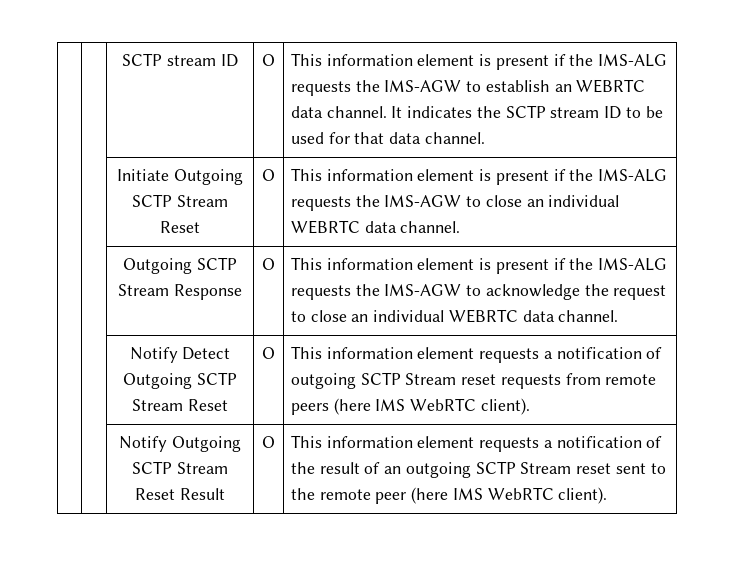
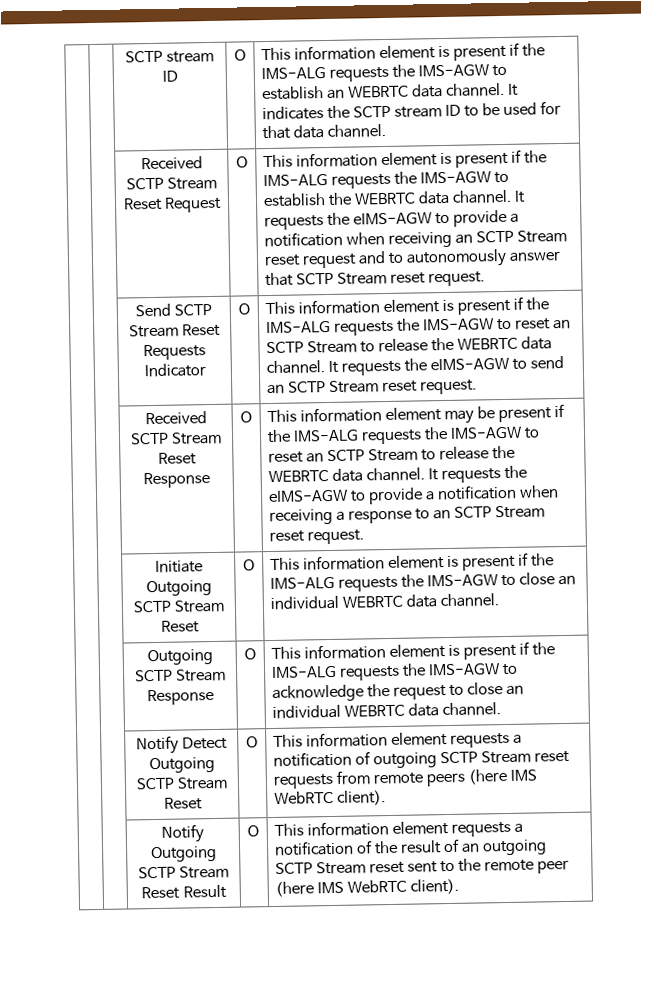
+ Received SCTP Stream Reset Request | O | This information element is present if the IMS-ALG requests the IMS-AGW to establish the WEBRTC data channel. It requests the eIMS-AGW to provide a notification when receiving an SCTP Stream reset request and to autonomously answer that SCTP Stream reset request.
+ | | Send SCTP Stream Reset Requests Indicator | O | This information element is present if the IMS-ALG requests the IMS-AGW to reset an SCTP Stream to release the WEBRTC data channel. It requests the eIMS-AGW to send an SCTP Stream reset request.
+ | | Received SCTP Stream Reset Response | O | This information element may be present if the IMS-ALG requests the IMS-AGW to reset an SCTP Stream to release the WEBRTC data channel. It requests the eIMS-AGW to provide a notification when receiving a response to an SCTP Stream reset request.

